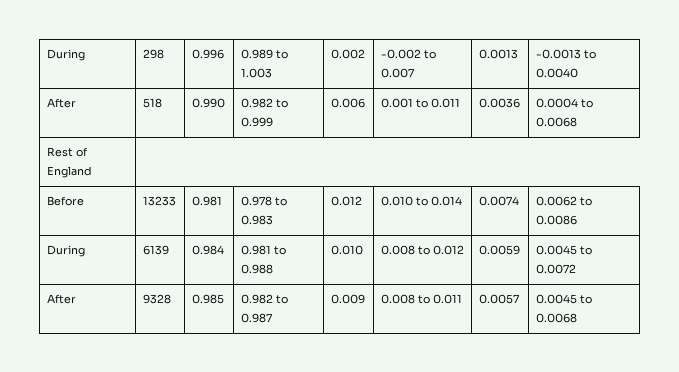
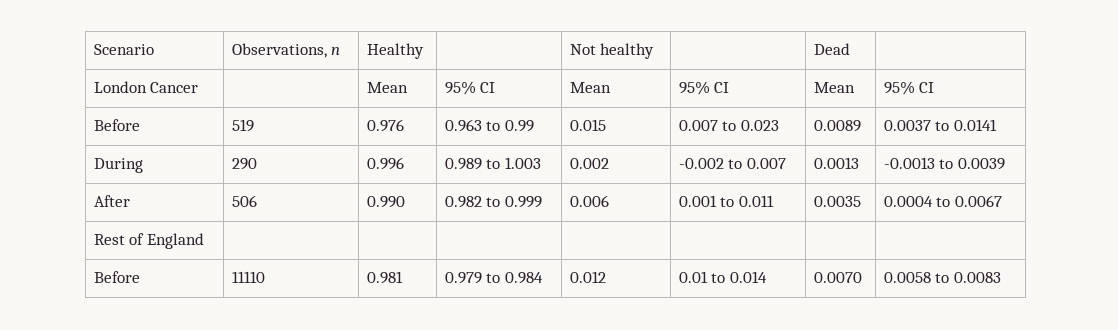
- During | 298 | 0.996 | 0.989 to 1.003 | 0.002 | -0.002 to 0.007 | 0.0013 | -0.0013 to 0.0040
- After | 518 | 0.990 | 0.982 to 0.999 | 0.006 | 0.001 to 0.011 | 0.0036 | 0.0004 to 0.0068
+ Scenario | Observations, n | Healthy | | Not healthy | | Dead |
+ London Cancer | | Mean | 95% CI | Mean | 95% CI | Mean | 95% CI
+ Before | 519 | 0.976 | 0.963 to 0.99 | 0.015 | 0.007 to 0.023 | 0.0089 | 0.0037 to 0.0141
+ During | 290 | 0.996 | 0.989 to 1.003 | 0.002 | -0.002 to 0.007 | 0.0013 | -0.0013 to 0.0039
+ After | 506 | 0.990 | 0.982 to 0.999 | 0.006 | 0.001 to 0.011 | 0.0035 | 0.0004 to 0.0067
- Rest of England
- Before | 13233 | 0.981 | 0.978 to 0.983 | 0.012 | 0.010 to 0.014 | 0.0074 | 0.0062 to 0.0086
- During | 6139 | 0.984 | 0.981 to 0.988 | 0.010 | 0.008 to 0.012 | 0.0059 | 0.0045 to 0.0072
- After | 9328 | 0.985 | 0.982 to 0.987 | 0.009 | 0.008 to 0.011 | 0.0057 | 0.0045 to 0.0068
+ Rest of England | | | | | | |
+ Before | 11110 | 0.981 | 0.979 to 0.984 | 0.012 | 0.01 to 0.014 | 0.0070 | 0.0058 to 0.0083

